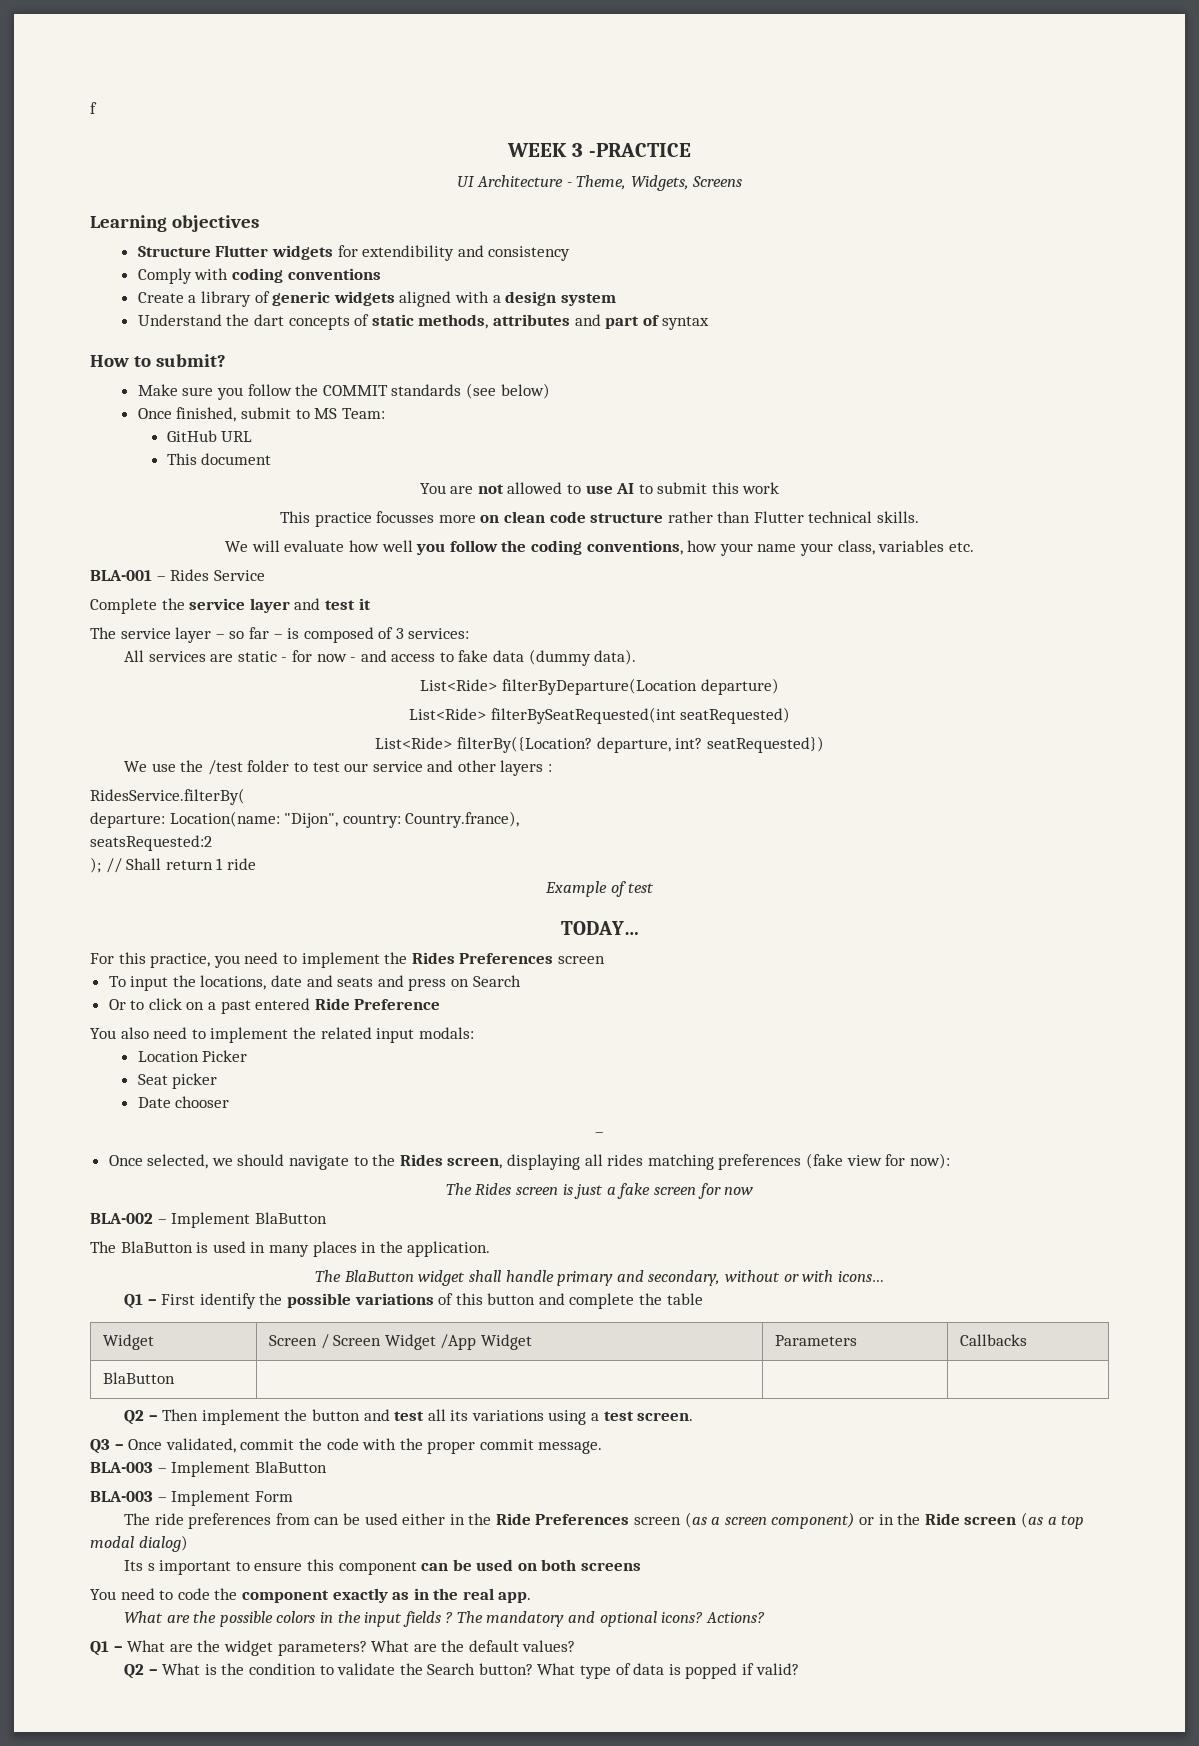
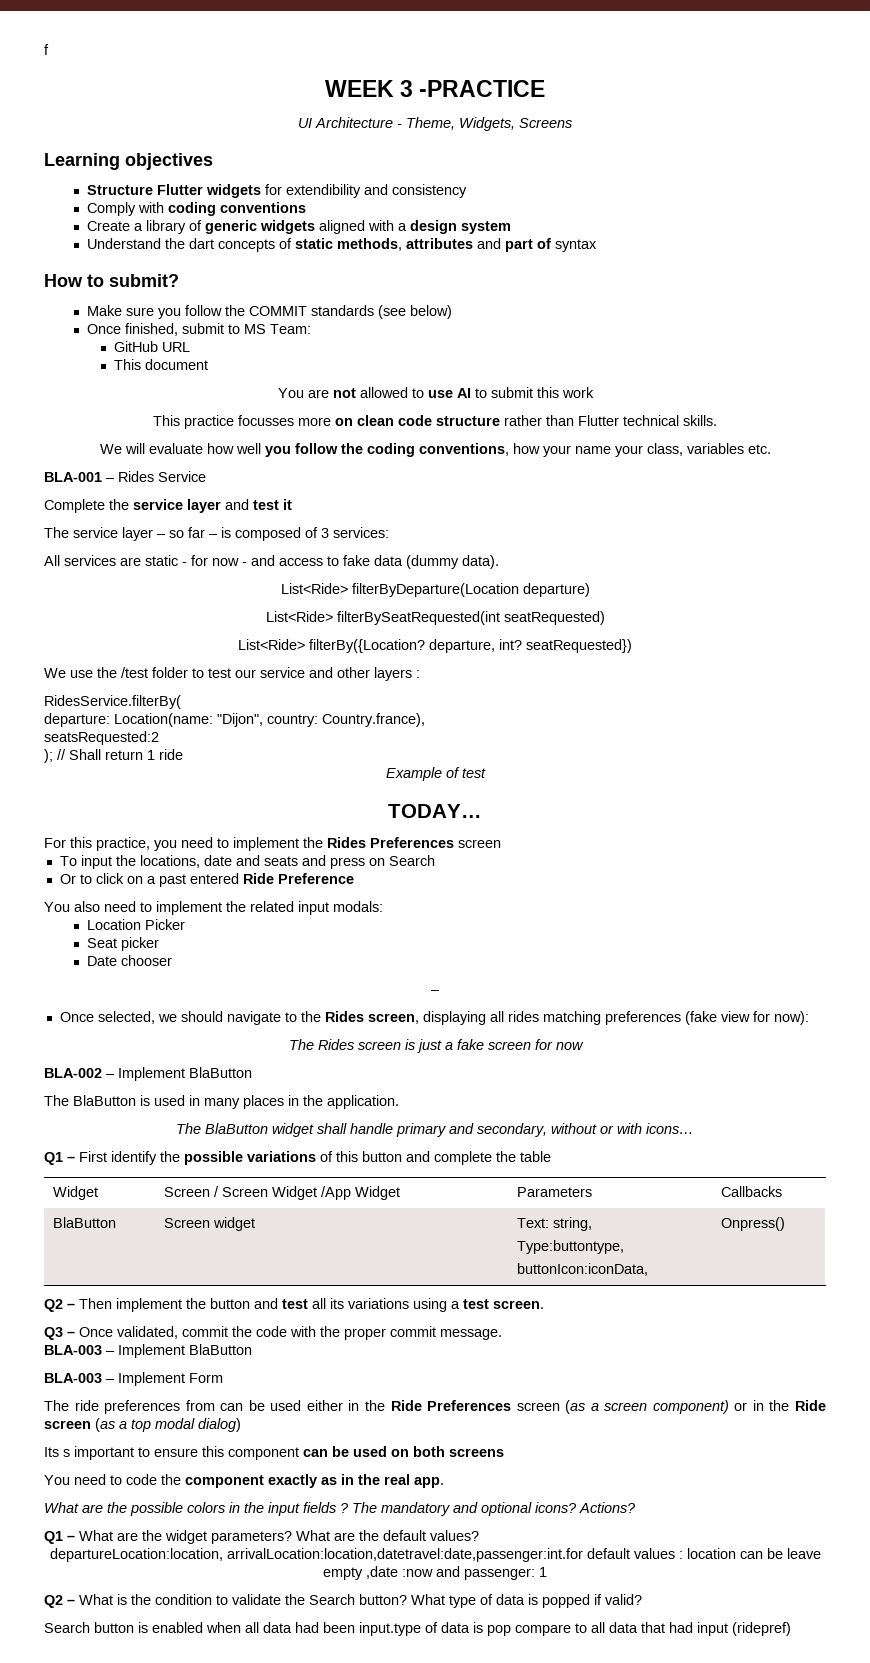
- BlaButton | | |
+ BlaButton | Screen widget | Text: string,
+ Type:buttontype,
+ buttonIcon:iconData, | Onpress()
+ departureLocation:location, arrivalLocation:location,datetravel:date,passenger:int.for default values : location can be leave empty ,date :now and passenger: 1
+ Search button is enabled when all data had been input.type of data is pop compare to all data that had input (ridepref)

